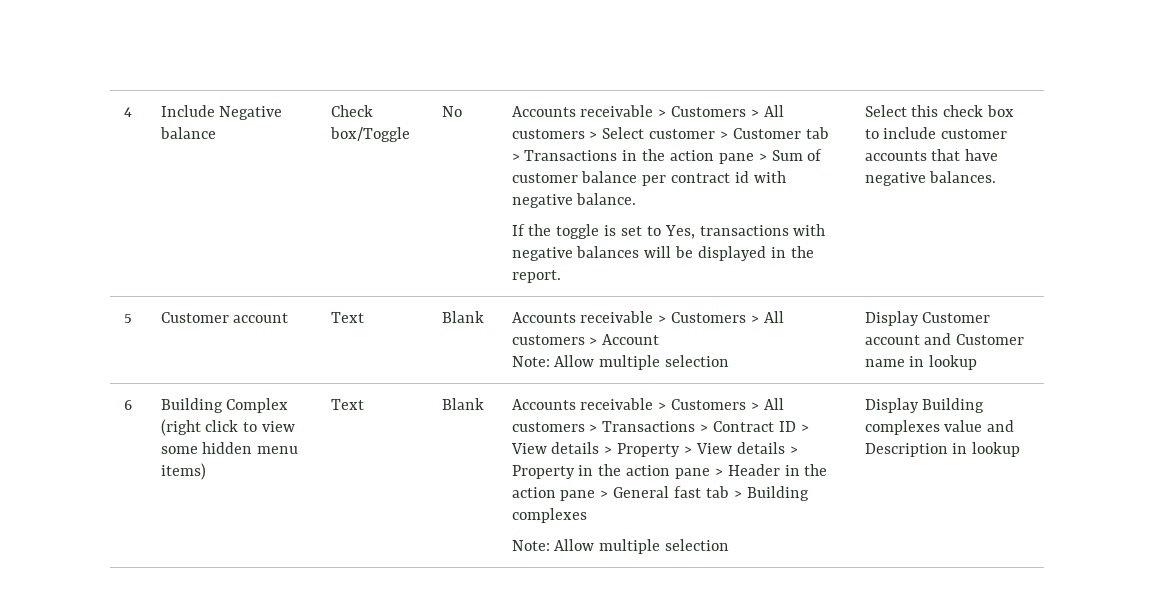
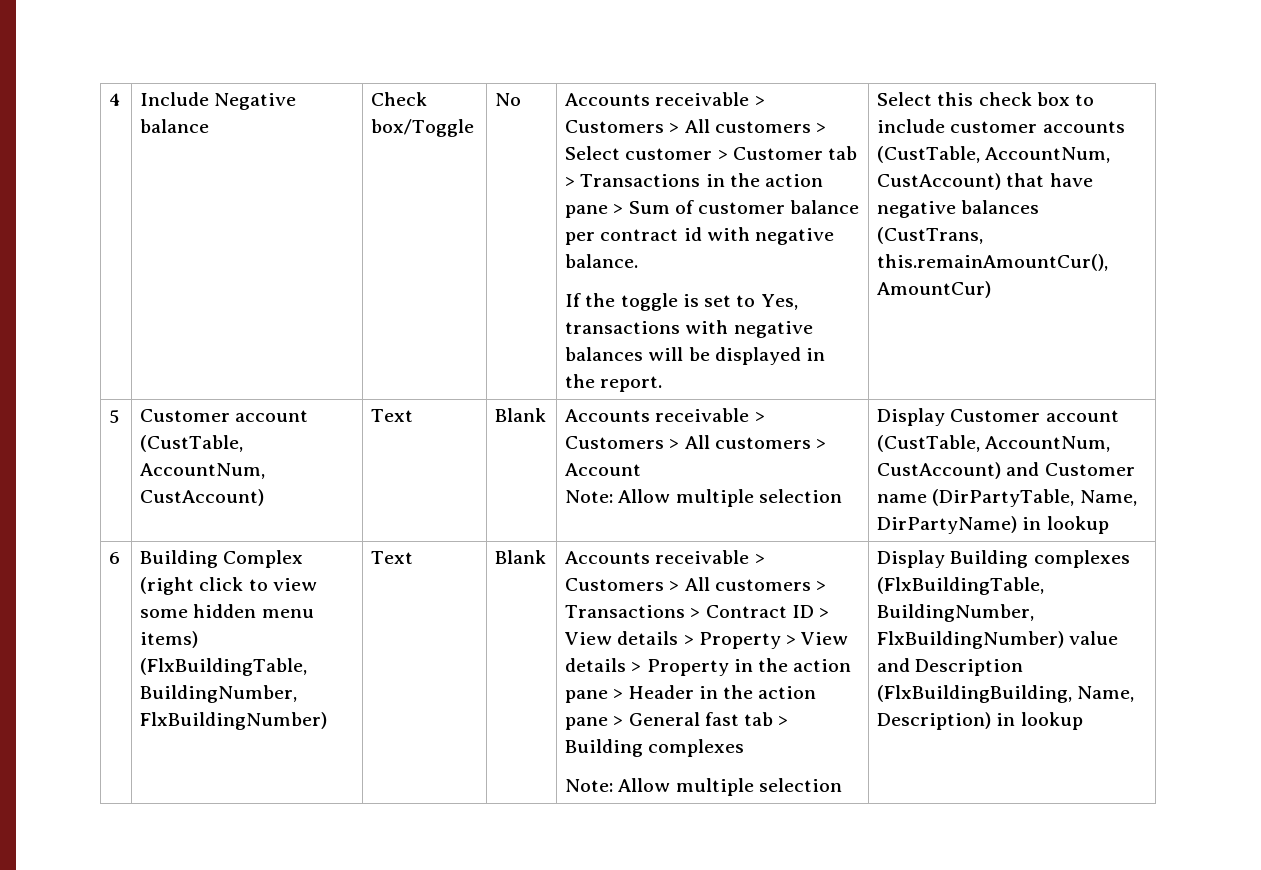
- Select this check box to include customer accounts that have negative balances.
+ Select this check box to include customer accounts (CustTable, AccountNum, CustAccount) that have negative balances (CustTrans, this.remainAmountCur(), AmountCur)
- 5 | Customer account | Text | Blank | Accounts receivable > Customers > All customers > Account
- Note: Allow multiple selection | Display Customer account and Customer name in lookup
+ 5 | Customer account (CustTable, AccountNum, CustAccount) | Text | Blank | Accounts receivable > Customers > All customers > Account
+ Note: Allow multiple selection | Display Customer account (CustTable, AccountNum, CustAccount) and Customer name (DirPartyTable, Name, DirPartyName) in lookup
- Building Complex (right click to view some hidden menu items)
+ Building Complex (right click to view some hidden menu items) (FlxBuildingTable, BuildingNumber, FlxBuildingNumber)
- Display Building complexes value and Description in lookup
+ Display Building complexes (FlxBuildingTable, BuildingNumber, FlxBuildingNumber) value and Description (FlxBuildingBuilding, Name, Description) in lookup

